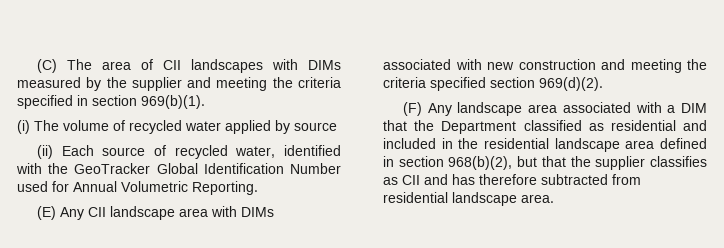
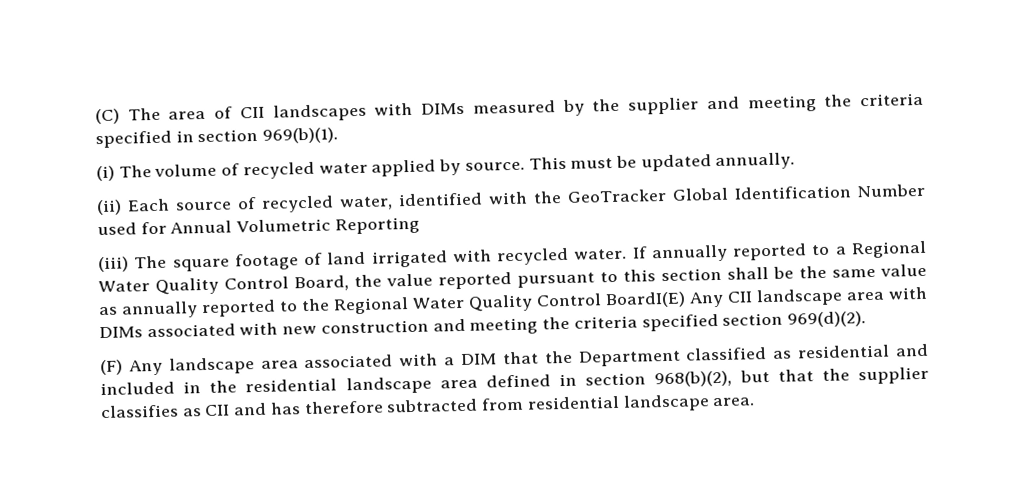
- (i) The volume of recycled water applied by source
+ (i) The volume of recycled water applied by source. This must be updated annually.
- (ii) Each source of recycled water, identified with the GeoTracker Global Identification Number used for Annual Volumetric Reporting.
- (E) Any CII landscape area with DIMs associated with new construction and meeting the criteria specified section 969(d)(2).
+ (ii) Each source of recycled water, identified with the GeoTracker Global Identification Number used for Annual Volumetric Reporting
+ (iii) The square footage of land irrigated with recycled water. If annually reported to a Regional Water Quality Control Board, the value reported pursuant to this section shall be the same value as annually reported to the Regional Water Quality Control BoardI(E) Any CII landscape area with DIMs associated with new construction and meeting the criteria specified section 969(d)(2).

